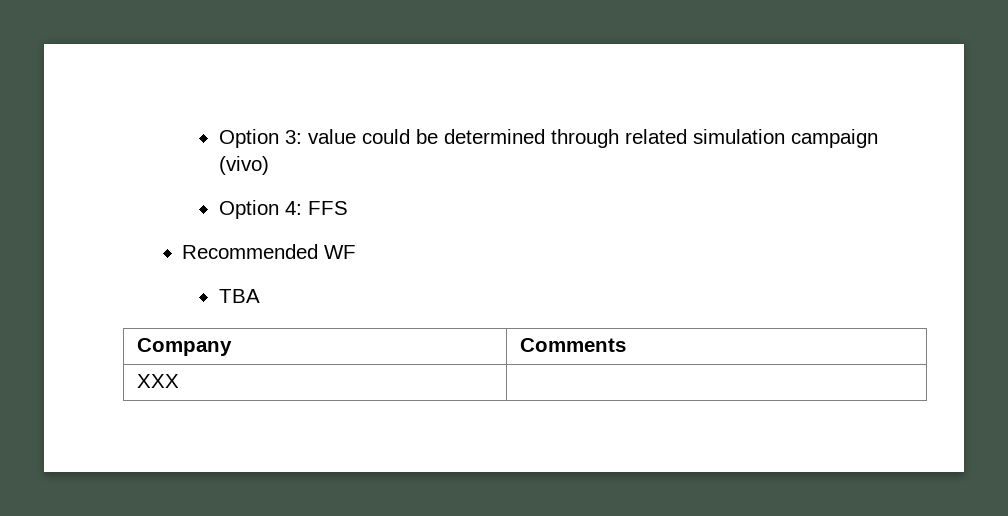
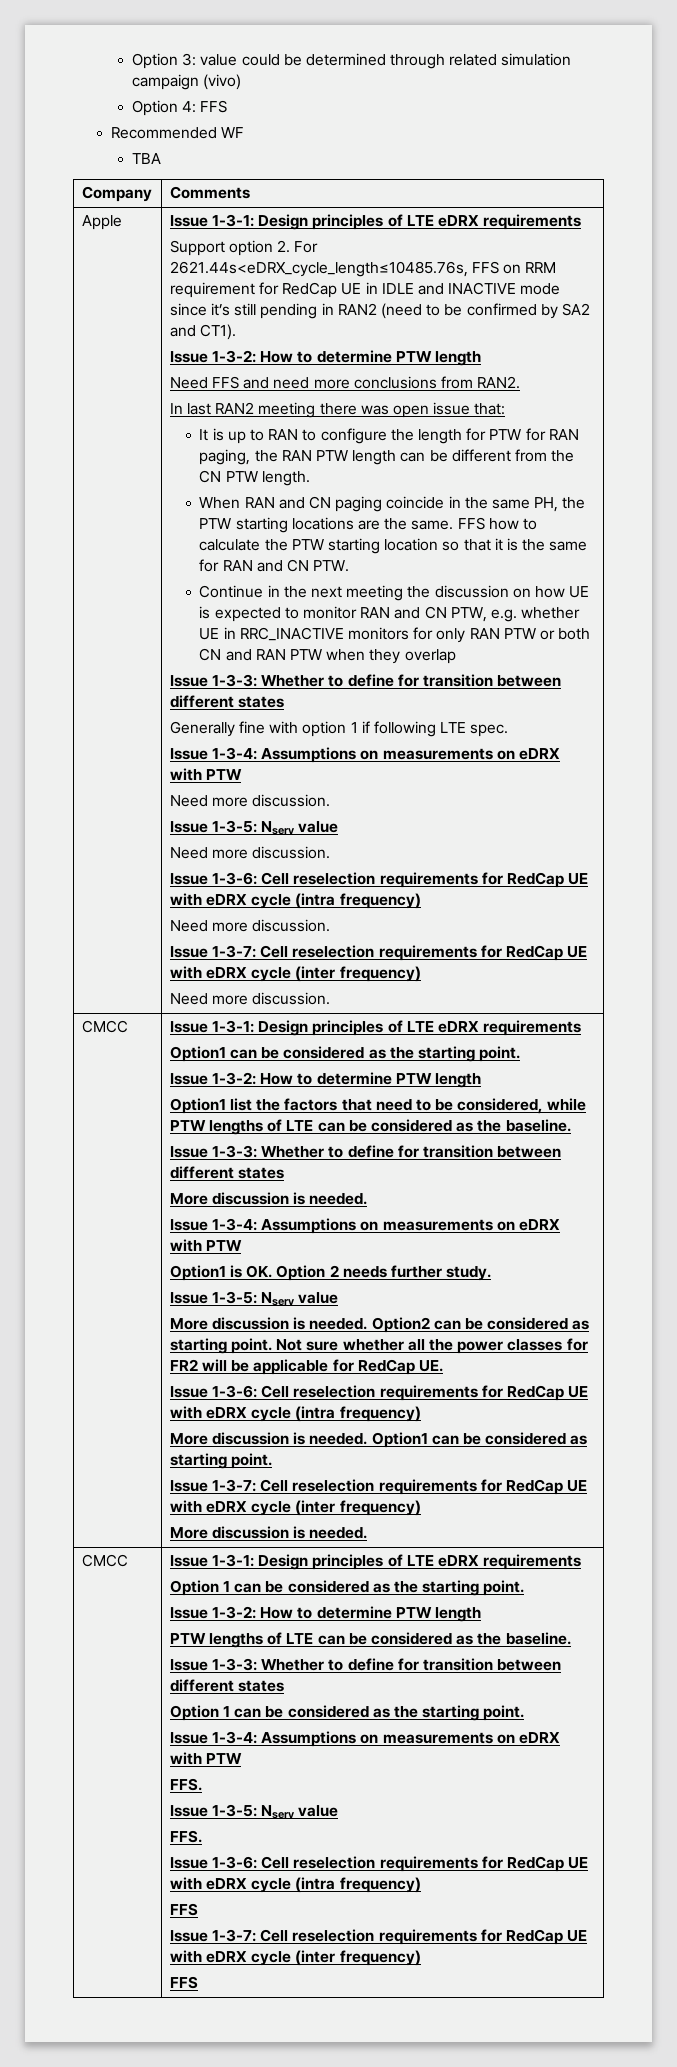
- XXX
+ Apple | Issue 1-3-1: Design principles of LTE eDRX requirements
+ Support option 2. For 2621.44s<eDRX_cycle_length≤10485.76s, FFS on RRM requirement for RedCap UE in IDLE and INACTIVE mode since it’s still pending in RAN2 (need to be confirmed by SA2 and CT1).
+ Issue 1-3-2: How to determine PTW length
+ Need FFS and need more conclusions from RAN2.
+ In last RAN2 meeting there was open issue that:
+ It is up to RAN to configure the length for PTW for RAN paging, the RAN PTW length can be different from the CN PTW length.
+ When RAN and CN paging coincide in the same PH, the PTW starting locations are the same. FFS how to calculate the PTW starting location so that it is the same for RAN and CN PTW.
+ Continue in the next meeting the discussion on how UE is expected to monitor RAN and CN PTW, e.g. whether UE in RRC_INACTIVE monitors for only RAN PTW or both CN and RAN PTW when they overlap
+ Issue 1-3-3: Whether to define for transition between different states
+ Generally fine with option 1 if following LTE spec.
+ Issue 1-3-4: Assumptions on measurements on eDRX with PTW
+ Need more discussion.
+ Issue 1-3-5: Nserv value
+ Need more discussion.
+ Issue 1-3-6: Cell reselection requirements for RedCap UE with eDRX cycle (intra frequency)
+ Need more discussion.
+ Issue 1-3-7: Cell reselection requirements for RedCap UE with eDRX cycle (inter frequency)
+ Need more discussion.
+ CMCC | Issue 1-3-1: Design principles of LTE eDRX requirements
+ Option1 can be considered as the starting point.
+ Issue 1-3-2: How to determine PTW length
+ Option1 list the factors that need to be considered, while PTW lengths of LTE can be considered as the baseline.
+ Issue 1-3-3: Whether to define for transition between different states
+ More discussion is needed.
+ Issue 1-3-4: Assumptions on measurements on eDRX with PTW
+ Option1 is OK. Option 2 needs further study.
+ Issue 1-3-5: Nserv value
+ More discussion is needed. Option2 can be considered as starting point. Not sure whether all the power classes for FR2 will be applicable for RedCap UE.
+ Issue 1-3-6: Cell reselection requirements for RedCap UE with eDRX cycle (intra frequency)
+ More discussion is needed. Option1 can be considered as starting point.
+ Issue 1-3-7: Cell reselection requirements for RedCap UE with eDRX cycle (inter frequency)
+ More discussion is needed.
+ CMCC | Issue 1-3-1: Design principles of LTE eDRX requirements
+ Option 1 can be considered as the starting point.
+ Issue 1-3-2: How to determine PTW length
+ PTW lengths of LTE can be considered as the baseline.
+ Issue 1-3-3: Whether to define for transition between different states
+ Option 1 can be considered as the starting point.
+ Issue 1-3-4: Assumptions on measurements on eDRX with PTW
+ FFS.
+ Issue 1-3-5: Nserv value
+ FFS.
+ Issue 1-3-6: Cell reselection requirements for RedCap UE with eDRX cycle (intra frequency)
+ FFS
+ Issue 1-3-7: Cell reselection requirements for RedCap UE with eDRX cycle (inter frequency)
+ FFS

